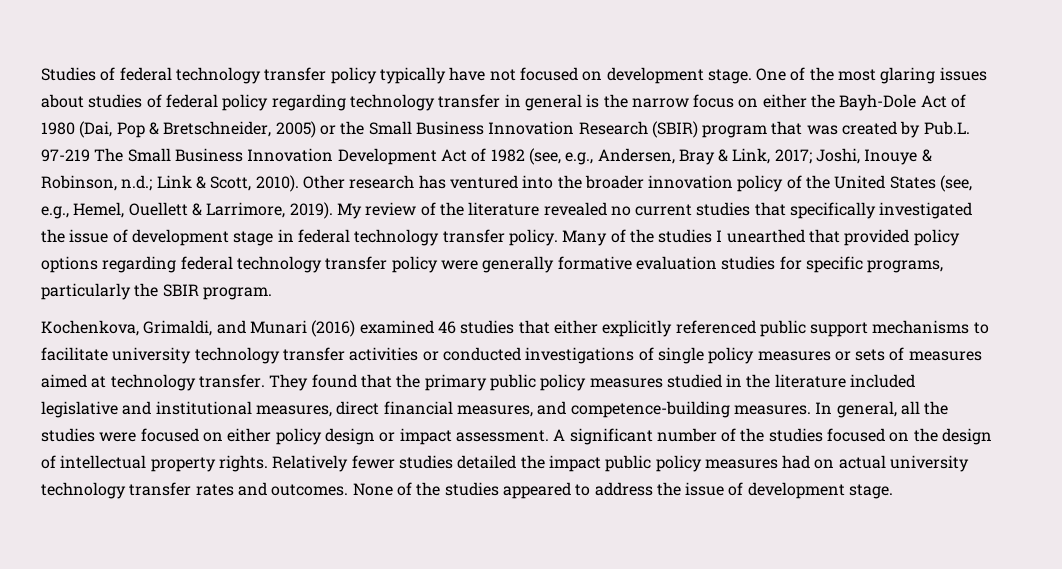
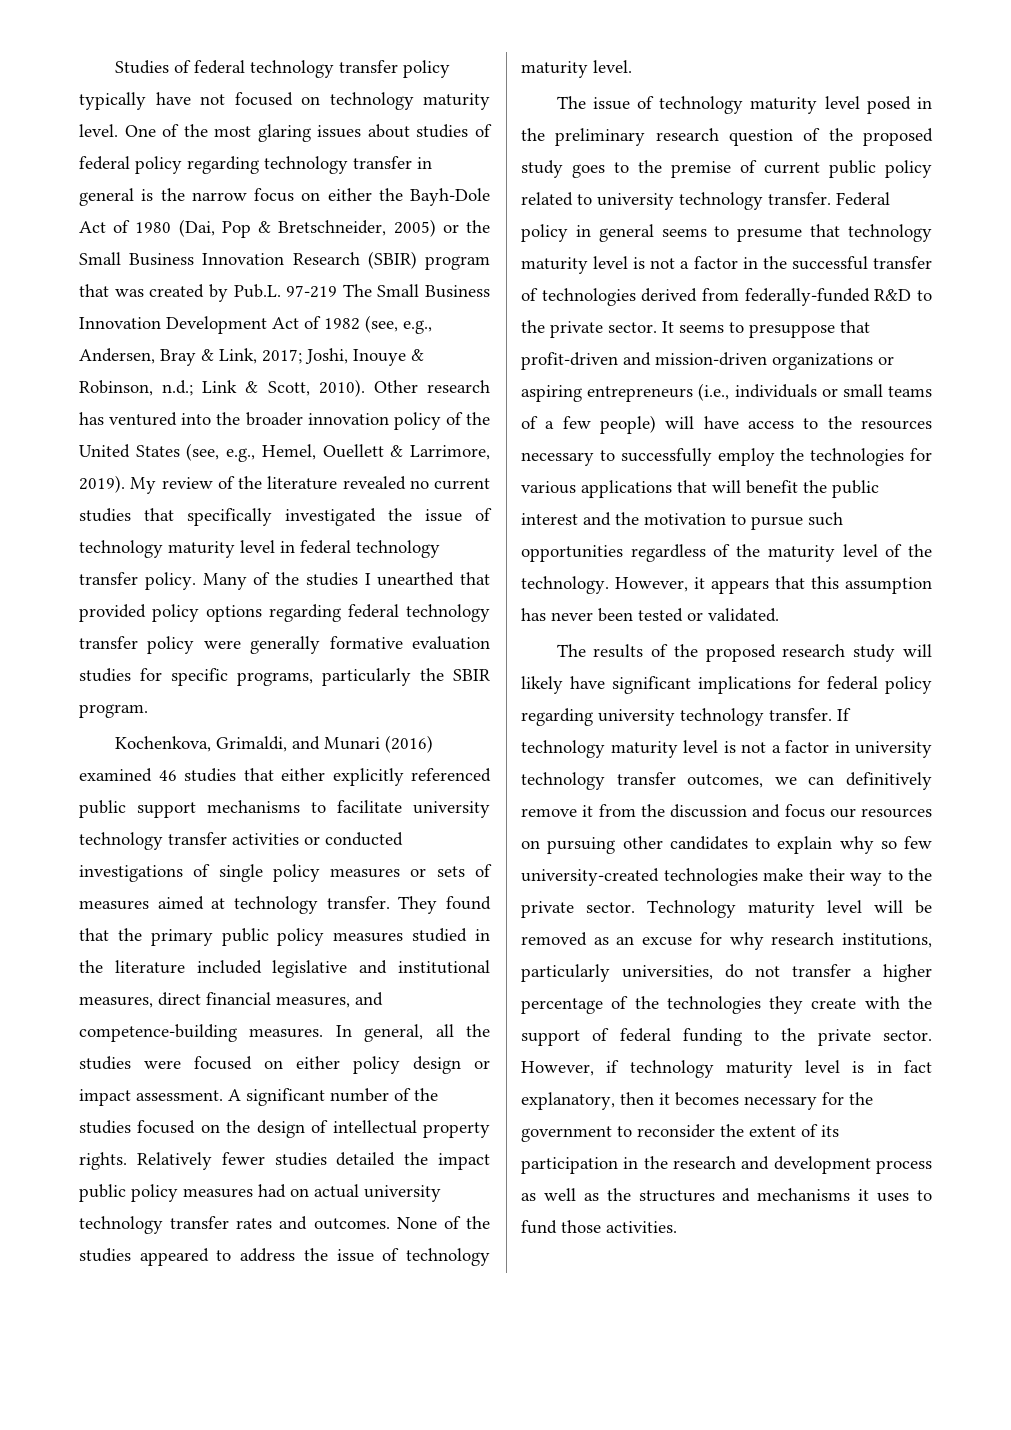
- Studies of federal technology transfer policy typically have not focused on development stage.
+ Studies of federal technology transfer policy typically have not focused on technology maturity level.
- My review of the literature revealed no current studies that specifically investigated the issue of development stage in federal technology transfer policy.
+ My review of the literature revealed no current studies that specifically investigated the issue of technology maturity level in federal technology transfer policy.
- None of the studies appeared to address the issue of development stage.
+ None of the studies appeared to address the issue of technology maturity level.
+ The issue of technology maturity level posed in the preliminary research question of the proposed study goes to the premise of current public policy related to university technology transfer. Federal policy in general seems to presume that technology maturity level is not a factor in the successful transfer of technologies derived from federally-funded R&D to the private sector. It seems to presuppose that profit-driven and mission-driven organizations or aspiring entrepreneurs (i.e., individuals or small teams of a few people) will have access to the resources necessary to successfully employ the technologies for various applications that will benefit the public interest and the motivation to pursue such opportunities regardless of the maturity level of the technology. However, it appears that this assumption has never been tested or validated.
+ The results of the proposed research study will likely have significant implications for federal policy regarding university technology transfer. If technology maturity level is not a factor in university technology transfer outcomes, we can definitively remove it from the discussion and focus our resources on pursuing other candidates to explain why so few university-created technologies make their way to the private sector. Technology maturity level will be removed as an excuse for why research institutions, particularly universities, do not transfer a higher percentage of the technologies they create with the support of federal funding to the private sector. However, if technology maturity level is in fact explanatory, then it becomes necessary for the government to reconsider the extent of its participation in the research and development process as well as the structures and mechanisms it uses to fund those activities.

